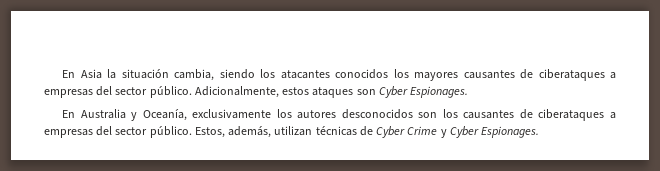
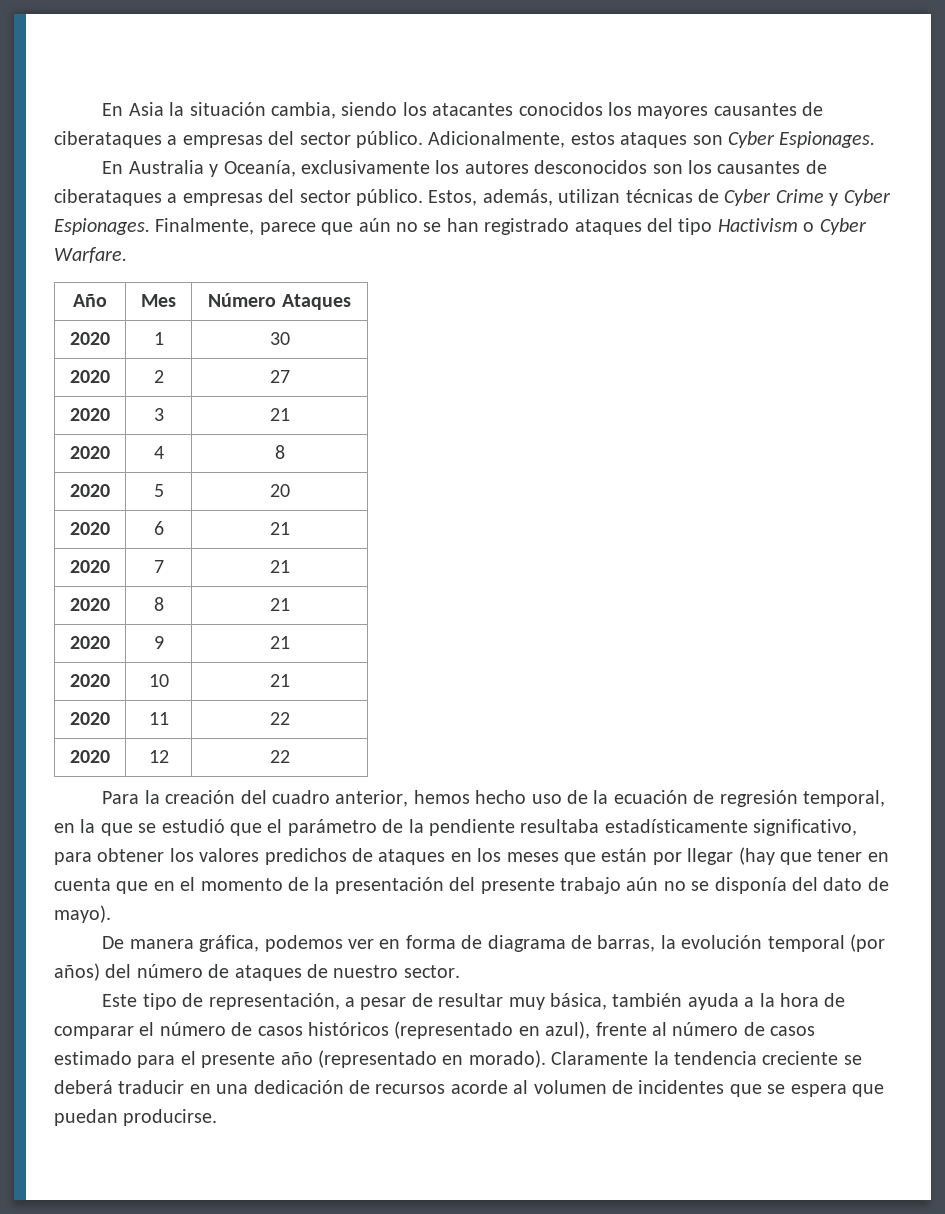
+ Finalmente, parece que aún no se han registrado ataques del tipo Hactivism o Cyber Warfare.
+ Año | Mes | Número Ataques
+ 2020 | 1 | 30
+ 2020 | 2 | 27
+ 2020 | 3 | 21
+ 2020 | 4 | 8
+ 2020 | 5 | 20
+ 2020 | 6 | 21
+ 2020 | 7 | 21
+ 2020 | 8 | 21
+ 2020 | 9 | 21
+ 2020 | 10 | 21
+ 2020 | 11 | 22
+ 2020 | 12 | 22
+ Para la creación del cuadro anterior, hemos hecho uso de la ecuación de regresión temporal, en la que se estudió que el parámetro de la pendiente resultaba estadísticamente significativo, para obtener los valores predichos de ataques en los meses que están por llegar (hay que tener en cuenta que en el momento de la presentación del presente trabajo aún no se disponía del dato de mayo).
+ De manera gráfica, podemos ver en forma de diagrama de barras, la evolución temporal (por años) del número de ataques de nuestro sector.
+ Este tipo de representación, a pesar de resultar muy básica, también ayuda a la hora de comparar el número de casos históricos (representado en azul), frente al número de casos estimado para el presente año (representado en morado). Claramente la tendencia creciente se deberá traducir en una dedicación de recursos acorde al volumen de incidentes que se espera que puedan producirse.

